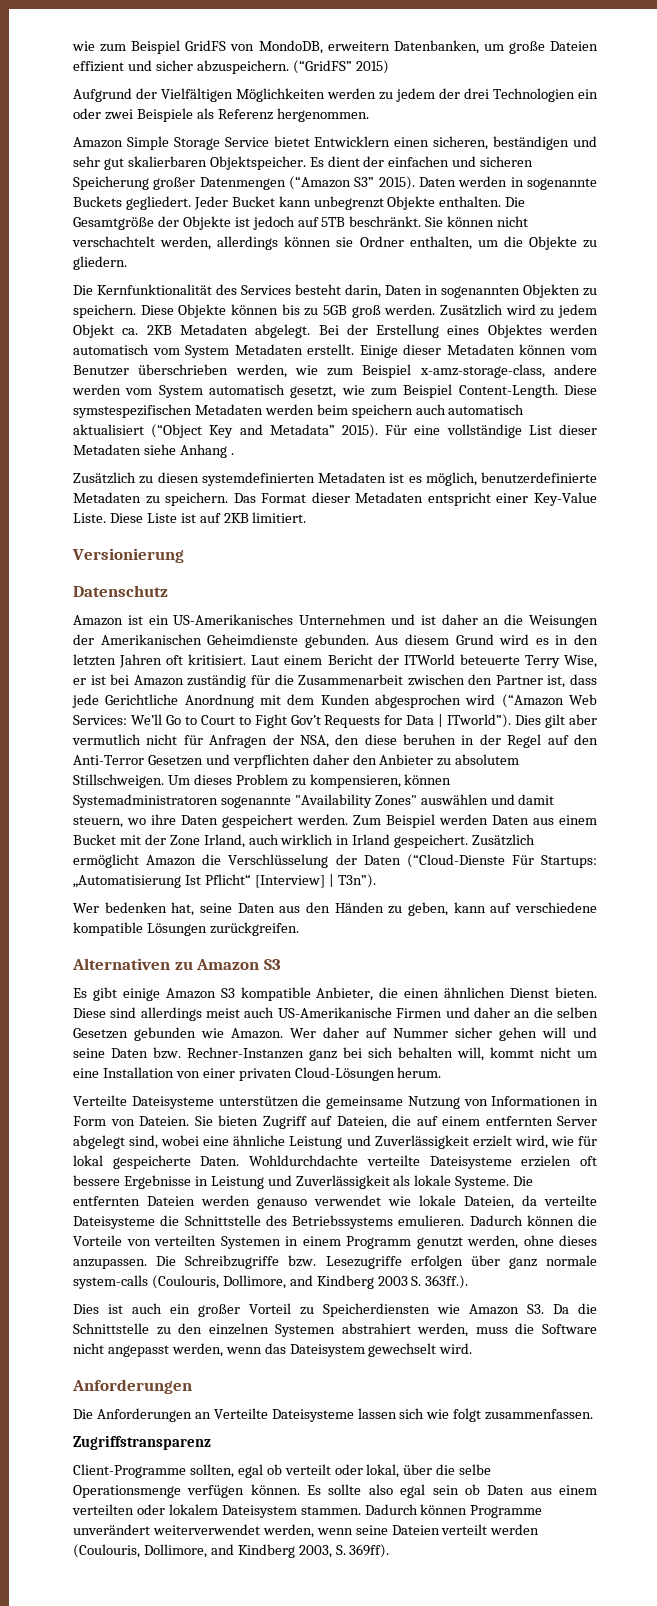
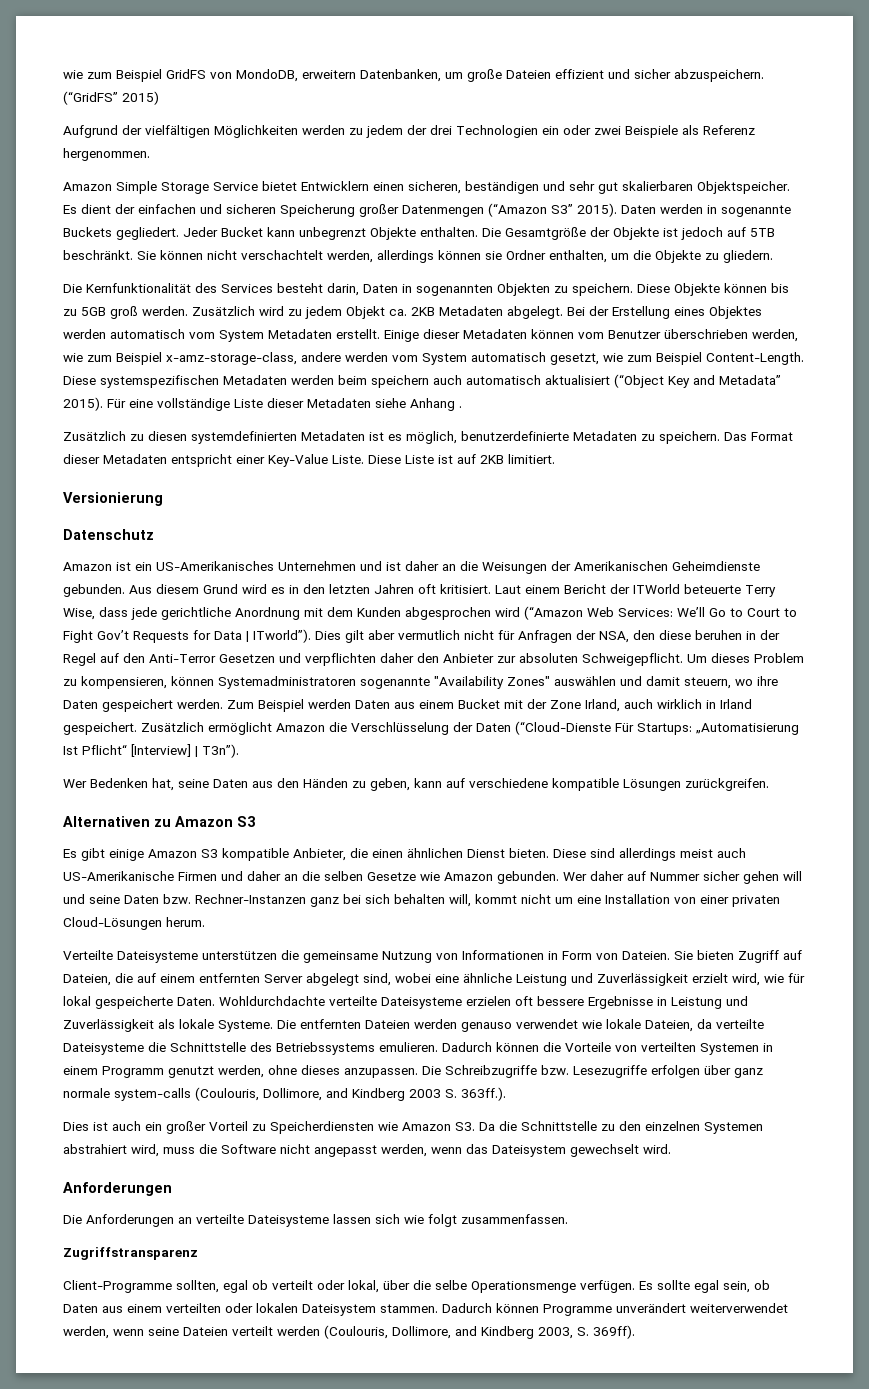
- Aufgrund der Vielfältigen Möglichkeiten werden zu jedem der drei Technologien ein oder zwei Beispiele als Referenz hergenommen.
+ Aufgrund der vielfältigen Möglichkeiten werden zu jedem der drei Technologien ein oder zwei Beispiele als Referenz hergenommen.
- Diese symstespezifischen Metadaten werden beim speichern auch automatisch aktualisiert (“Object Key and Metadata” 2015).
+ Diese systemspezifischen Metadaten werden beim speichern auch automatisch aktualisiert (“Object Key and Metadata” 2015).
- Für eine vollständige List dieser Metadaten siehe Anhang .
+ Für eine vollständige Liste dieser Metadaten siehe Anhang .
- Laut einem Bericht der ITWorld beteuerte Terry Wise, er ist bei Amazon zuständig für die Zusammenarbeit zwischen den Partner ist, dass jede Gerichtliche Anordnung mit dem Kunden abgesprochen wird (“Amazon Web Services: We’ll Go to Court to Fight Gov’t Requests for Data | ITworld”).
+ Laut einem Bericht der ITWorld beteuerte Terry Wise, dass jede gerichtliche Anordnung mit dem Kunden abgesprochen wird (“Amazon Web Services: We’ll Go to Court to Fight Gov’t Requests for Data | ITworld”).
- Dies gilt aber vermutlich nicht für Anfragen der NSA, den diese beruhen in der Regel auf den Anti-Terror Gesetzen und verpflichten daher den Anbieter zu absolutem Stillschweigen.
+ Dies gilt aber vermutlich nicht für Anfragen der NSA, den diese beruhen in der Regel auf den Anti-Terror Gesetzen und verpflichten daher den Anbieter zur absoluten Schweigepflicht.
- Wer bedenken hat, seine Daten aus den Händen zu geben, kann auf verschiedene kompatible Lösungen zurückgreifen.
+ Wer Bedenken hat, seine Daten aus den Händen zu geben, kann auf verschiedene kompatible Lösungen zurückgreifen.
- Diese sind allerdings meist auch US-Amerikanische Firmen und daher an die selben Gesetzen gebunden wie Amazon.
+ Diese sind allerdings meist auch US-Amerikanische Firmen und daher an die selben Gesetze wie Amazon gebunden.
- Dies ist auch ein großer Vorteil zu Speicherdiensten wie Amazon S3. Da die Schnittstelle zu den einzelnen Systemen abstrahiert werden, muss die Software nicht angepasst werden, wenn das Dateisystem gewechselt wird.
+ Dies ist auch ein großer Vorteil zu Speicherdiensten wie Amazon S3. Da die Schnittstelle zu den einzelnen Systemen abstrahiert wird, muss die Software nicht angepasst werden, wenn das Dateisystem gewechselt wird.
- Die Anforderungen an Verteilte Dateisysteme lassen sich wie folgt zusammenfassen.
+ Die Anforderungen an verteilte Dateisysteme lassen sich wie folgt zusammenfassen.
- Client-Programme sollten, egal ob verteilt oder lokal, über die selbe Operationsmenge verfügen können. Es sollte also egal sein ob Daten aus einem verteilten oder lokalem Dateisystem stammen.
+ Client-Programme sollten, egal ob verteilt oder lokal, über die selbe Operationsmenge verfügen. Es sollte egal sein, ob Daten aus einem verteilten oder lokalen Dateisystem stammen.

